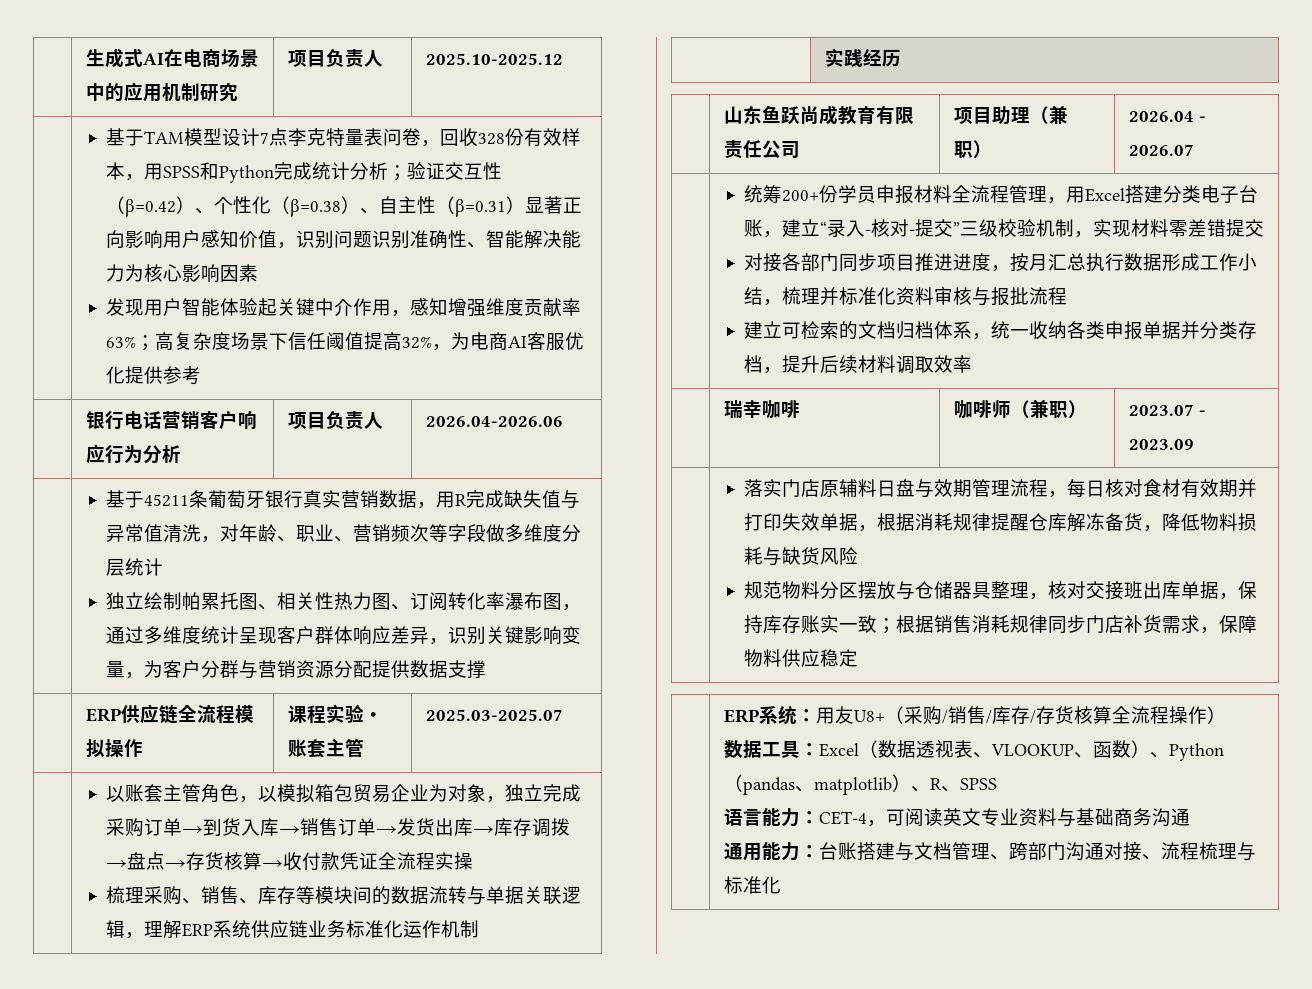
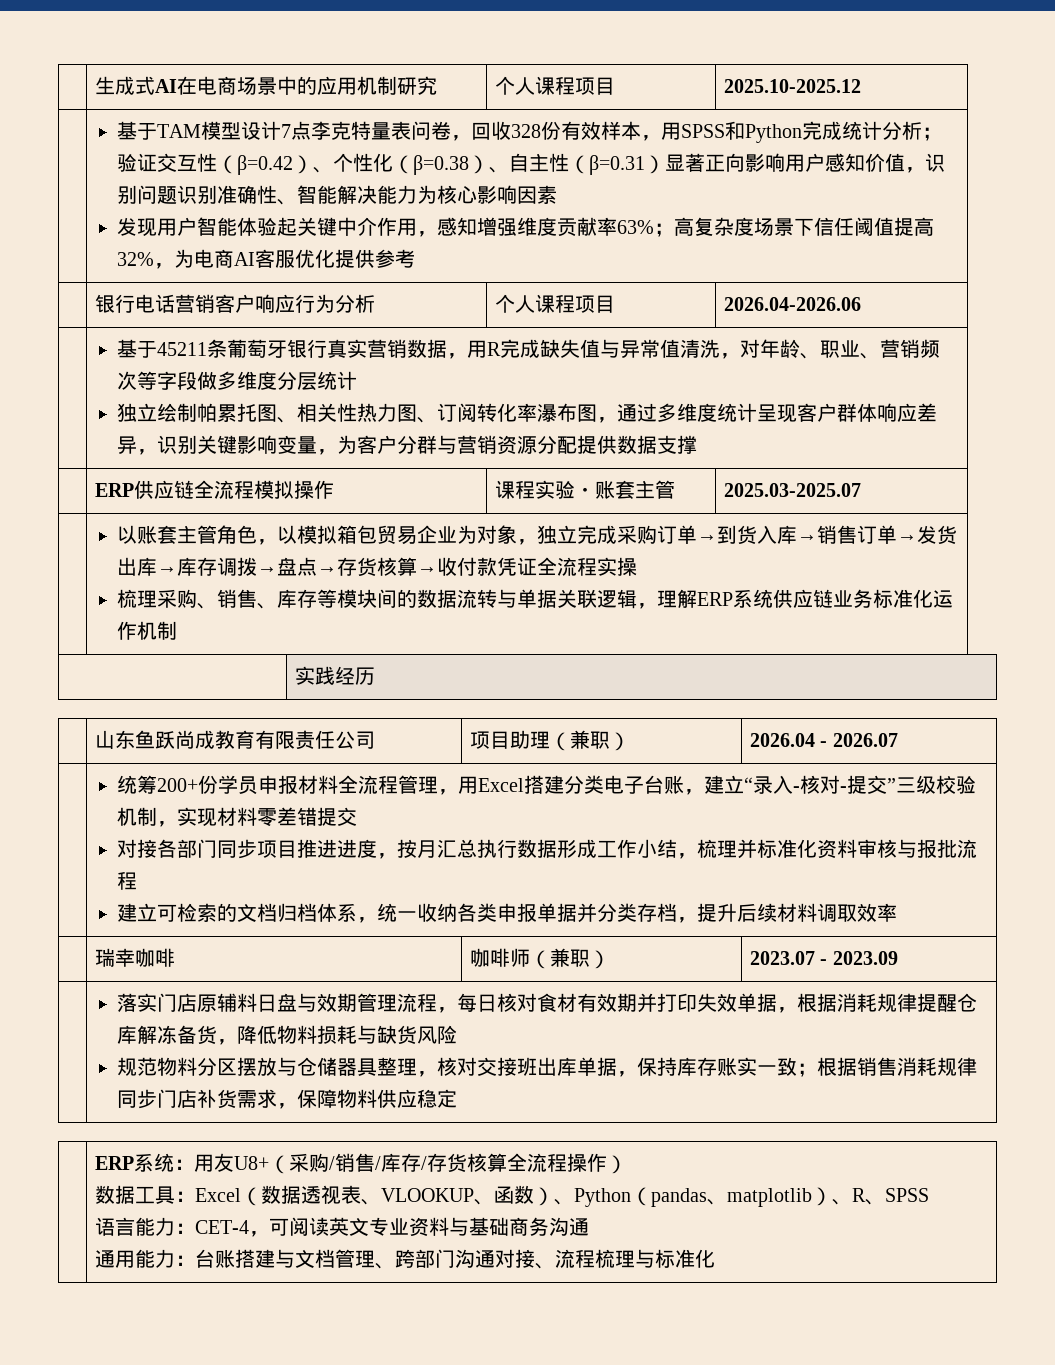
- | 生成式AI在电商场景中的应用机制研究 | 项目负责人 | 2025.10-2025.12
+ | 生成式AI在电商场景中的应用机制研究 | 个人课程项目 | 2025.10-2025.12
- | 银行电话营销客户响应行为分析 | 项目负责人 | 2026.04-2026.06
+ | 银行电话营销客户响应行为分析 | 个人课程项目 | 2026.04-2026.06

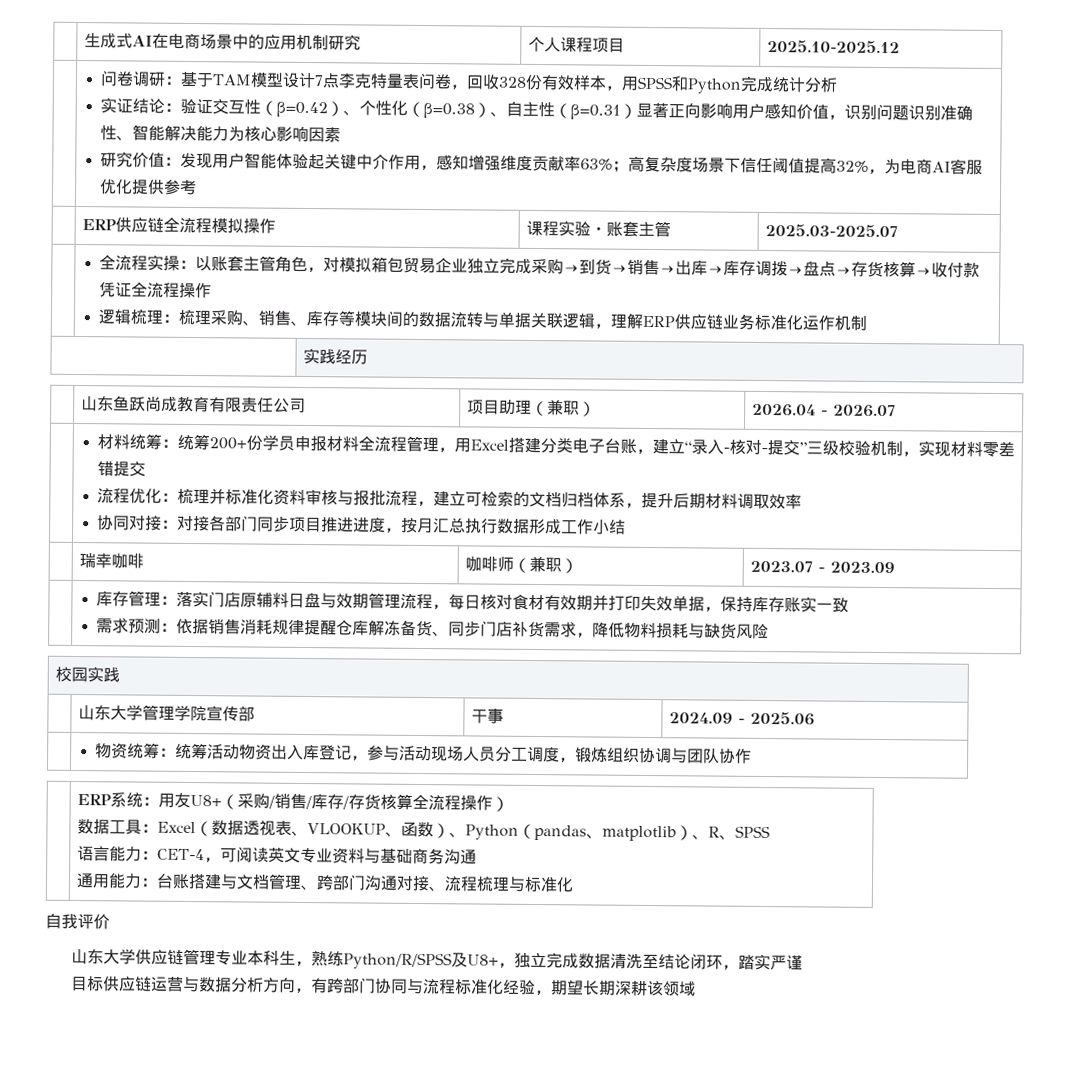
- 基于TAM模型设计7点李克特量表问卷，回收328份有效样本，用SPSS和Python完成统计分析；验证交互性（β=0.42）、个性化（β=0.38）、自主性（β=0.31）显著正向影响用户感知价值，识别问题识别准确性、智能解决能力为核心影响因素
+ 问卷调研：基于TAM模型设计7点李克特量表问卷，回收328份有效样本，用SPSS和Python完成统计分析
+ 实证结论：验证交互性（β=0.42）、个性化（β=0.38）、自主性（β=0.31）显著正向影响用户感知价值，识别问题识别准确性、智能解决能力为核心影响因素
- 发现用户智能体验起关键中介作用，感知增强维度贡献率63%；高复杂度场景下信任阈值提高32%，为电商AI客服优化提供参考
+ 研究价值：发现用户智能体验起关键中介作用，感知增强维度贡献率63%；高复杂度场景下信任阈值提高32%，为电商AI客服优化提供参考
- | 银行电话营销客户响应行为分析 | 个人课程项目 | 2026.04-2026.06
- | 基于45211条葡萄牙银行真实营销数据，用R完成缺失值与异常值清洗，对年龄、职业、营销频次等字段做多维度分层统计
- 独立绘制帕累托图、相关性热力图、订阅转化率瀑布图，通过多维度统计呈现客户群体响应差异，识别关键影响变量，为客户分群与营销资源分配提供数据支撑
- 以账套主管角色，以模拟箱包贸易企业为对象，独立完成采购订单→到货入库→销售订单→发货出库→库存调拨→盘点→存货核算→收付款凭证全流程实操
- 梳理采购、销售、库存等模块间的数据流转与单据关联逻辑，理解ERP系统供应链业务标准化运作机制
+ 全流程实操：以账套主管角色，对模拟箱包贸易企业独立完成采购→到货→销售→出库→库存调拨→盘点→存货核算→收付款凭证全流程操作
+ 逻辑梳理：梳理采购、销售、库存等模块间的数据流转与单据关联逻辑，理解ERP供应链业务标准化运作机制
- 统筹200+份学员申报材料全流程管理，用Excel搭建分类电子台账，建立“录入-核对-提交”三级校验机制，实现材料零差错提交
+ 材料统筹：统筹200+份学员申报材料全流程管理，用Excel搭建分类电子台账，建立“录入-核对-提交”三级校验机制，实现材料零差错提交
- 对接各部门同步项目推进进度，按月汇总执行数据形成工作小结，梳理并标准化资料审核与报批流程
- 建立可检索的文档归档体系，统一收纳各类申报单据并分类存档，提升后续材料调取效率
+ 流程优化：梳理并标准化资料审核与报批流程，建立可检索的文档归档体系，提升后期材料调取效率
+ 协同对接：对接各部门同步项目推进进度，按月汇总执行数据形成工作小结
- 落实门店原辅料日盘与效期管理流程，每日核对食材有效期并打印失效单据，根据消耗规律提醒仓库解冻备货，降低物料损耗与缺货风险
+ 库存管理：落实门店原辅料日盘与效期管理流程，每日核对食材有效期并打印失效单据，保持库存账实一致
+ 需求预测：依据销售消耗规律提醒仓库解冻备货、同步门店补货需求，降低物料损耗与缺货风险
- 规范物料分区摆放与仓储器具整理，核对交接班出库单据，保持库存账实一致；根据销售消耗规律同步门店补货需求，保障物料供应稳定
+ 校园实践
+ | 山东大学管理学院宣传部 | 干事 | 2024.09 - 2025.06
+ | 物资统筹：统筹活动物资出入库登记，参与活动现场人员分工调度，锻炼组织协调与团队协作
+ 自我评价
+ 山东大学供应链管理专业本科生，熟练Python/R/SPSS及U8+，独立完成数据清洗至结论闭环，踏实严谨
+ 目标供应链运营与数据分析方向，有跨部门协同与流程标准化经验，期望长期深耕该领域

